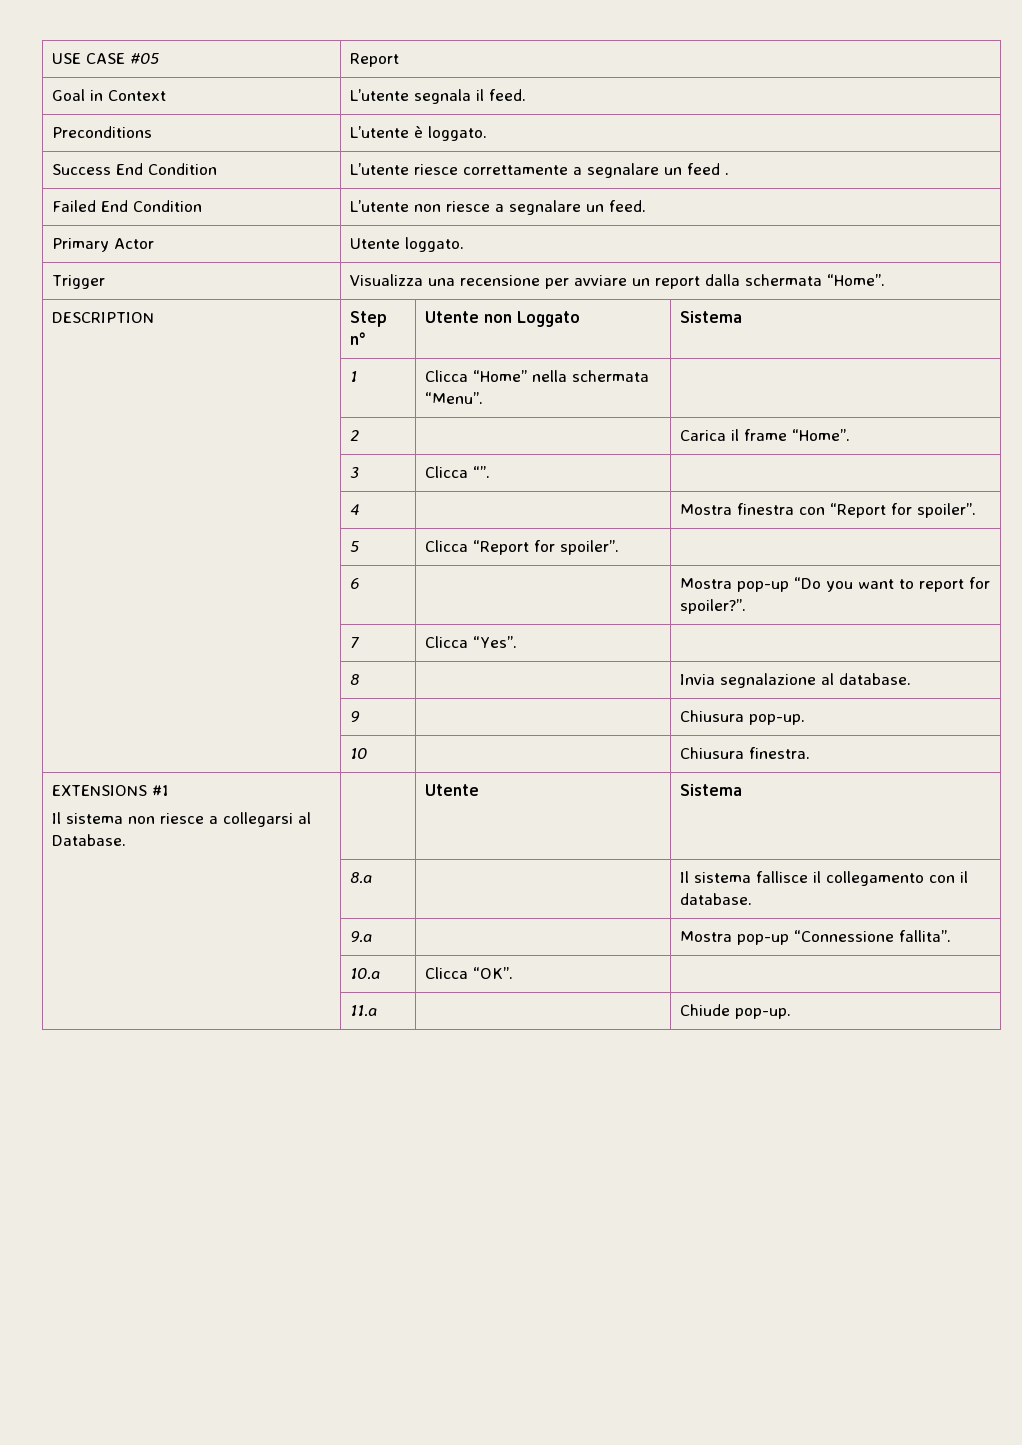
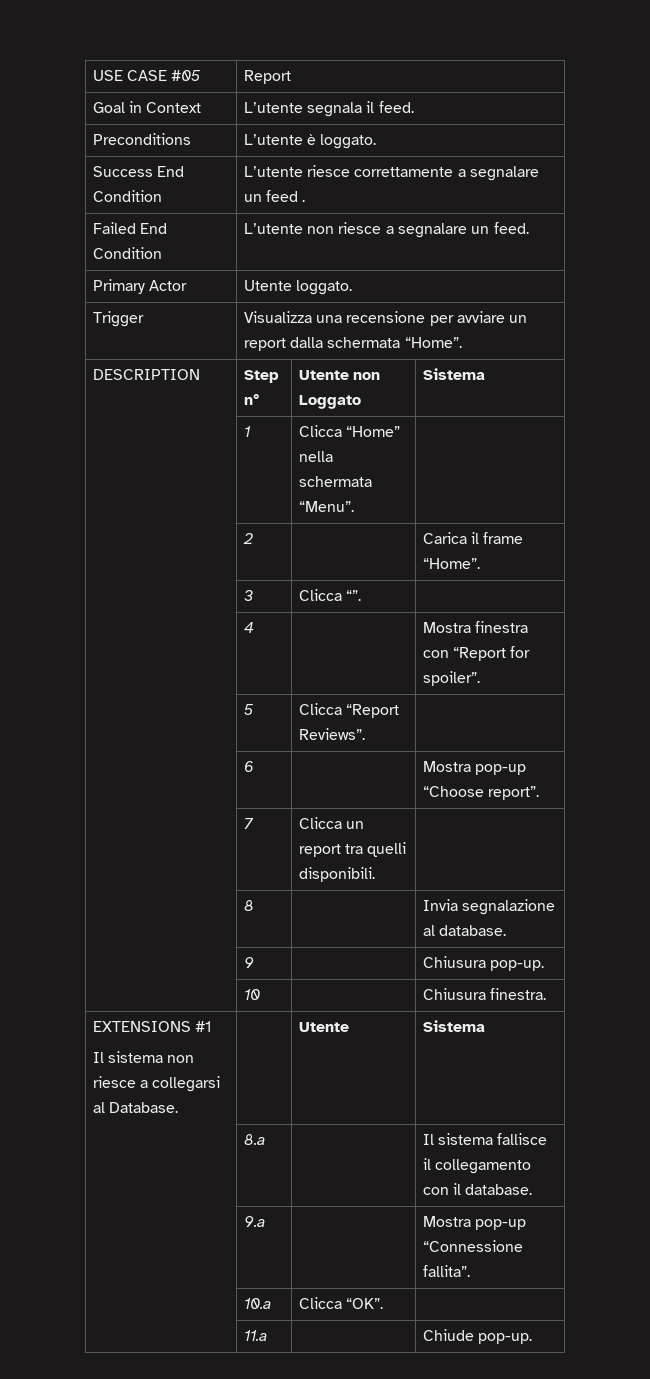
- | 5 | Clicca “Report for spoiler”. |
+ | 5 | Clicca “Report Reviews”. |
- | 6 | | Mostra pop-up “Do you want to report for spoiler?”.
- | 7 | Clicca “Yes”. |
+ | 6 | | Mostra pop-up “Choose report”.
+ | 7 | Clicca un report tra quelli disponibili. |

